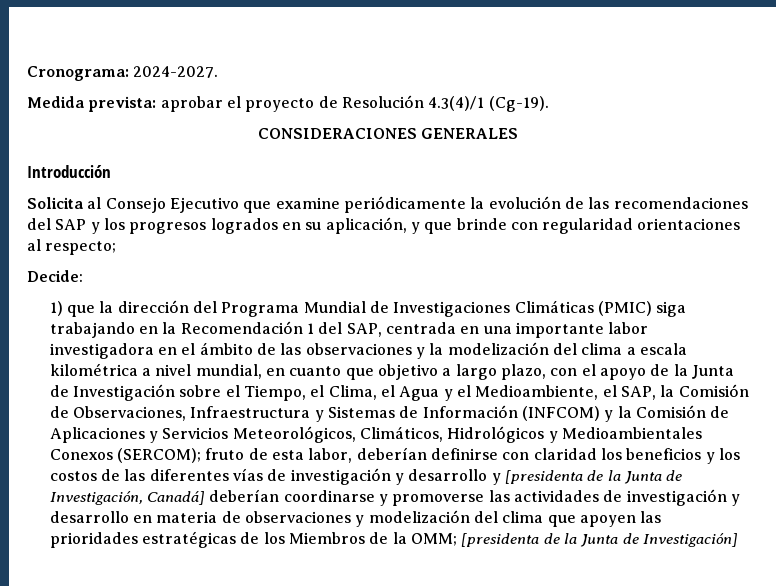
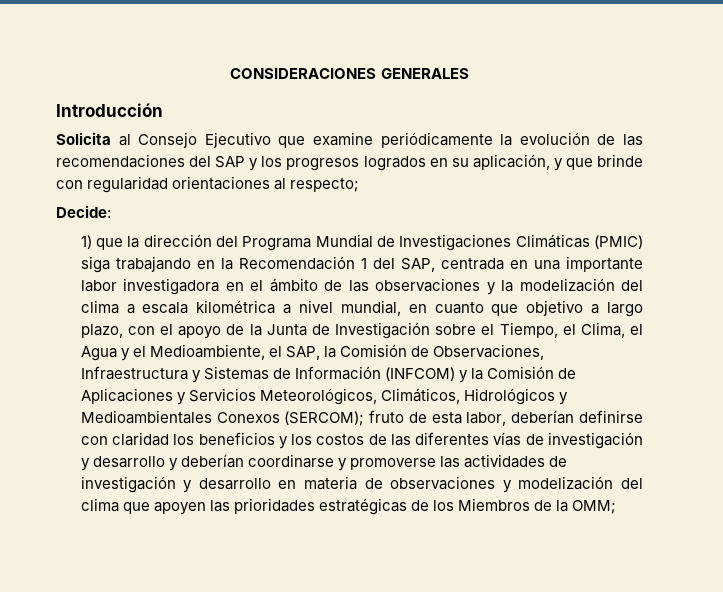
- Cronograma: 2024-2027.
- Medida prevista: aprobar el proyecto de Resolución 4.3(4)/1 (Cg-19).
- fruto de esta labor, deberían definirse con claridad los beneficios y los costos de las diferentes vías de investigación y desarrollo y [presidenta de la Junta de Investigación, Canadá] deberían coordinarse y promoverse las actividades de investigación y desarrollo en materia de observaciones y modelización del clima que apoyen las prioridades estratégicas de los Miembros de la OMM; [presidenta de la Junta de Investigación]
+ fruto de esta labor, deberían definirse con claridad los beneficios y los costos de las diferentes vías de investigación y desarrollo y deberían coordinarse y promoverse las actividades de investigación y desarrollo en materia de observaciones y modelización del clima que apoyen las prioridades estratégicas de los Miembros de la OMM;

